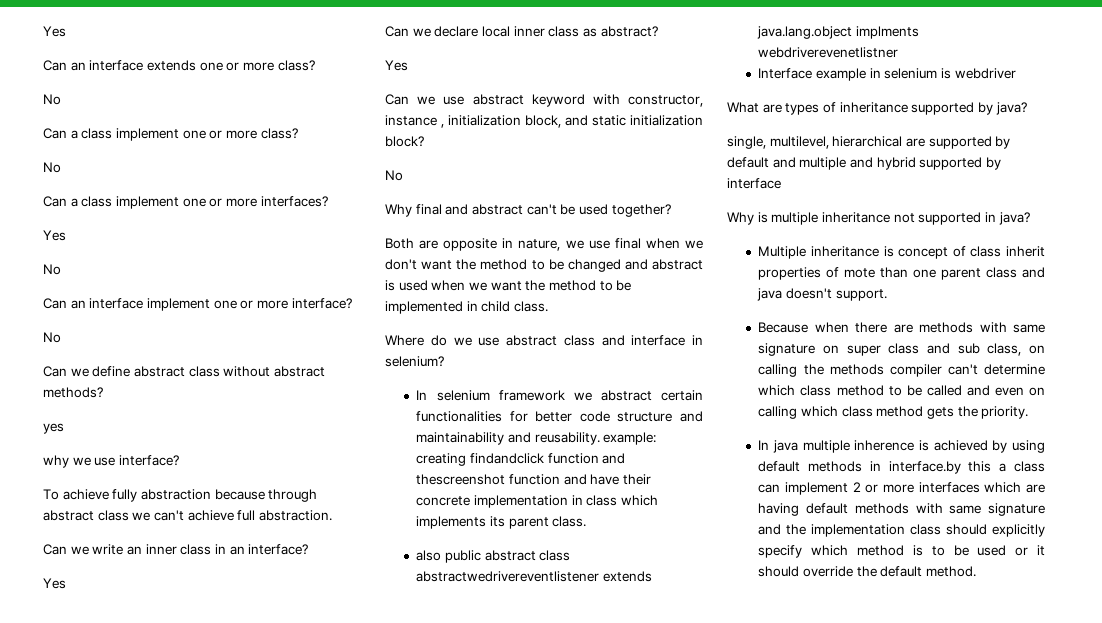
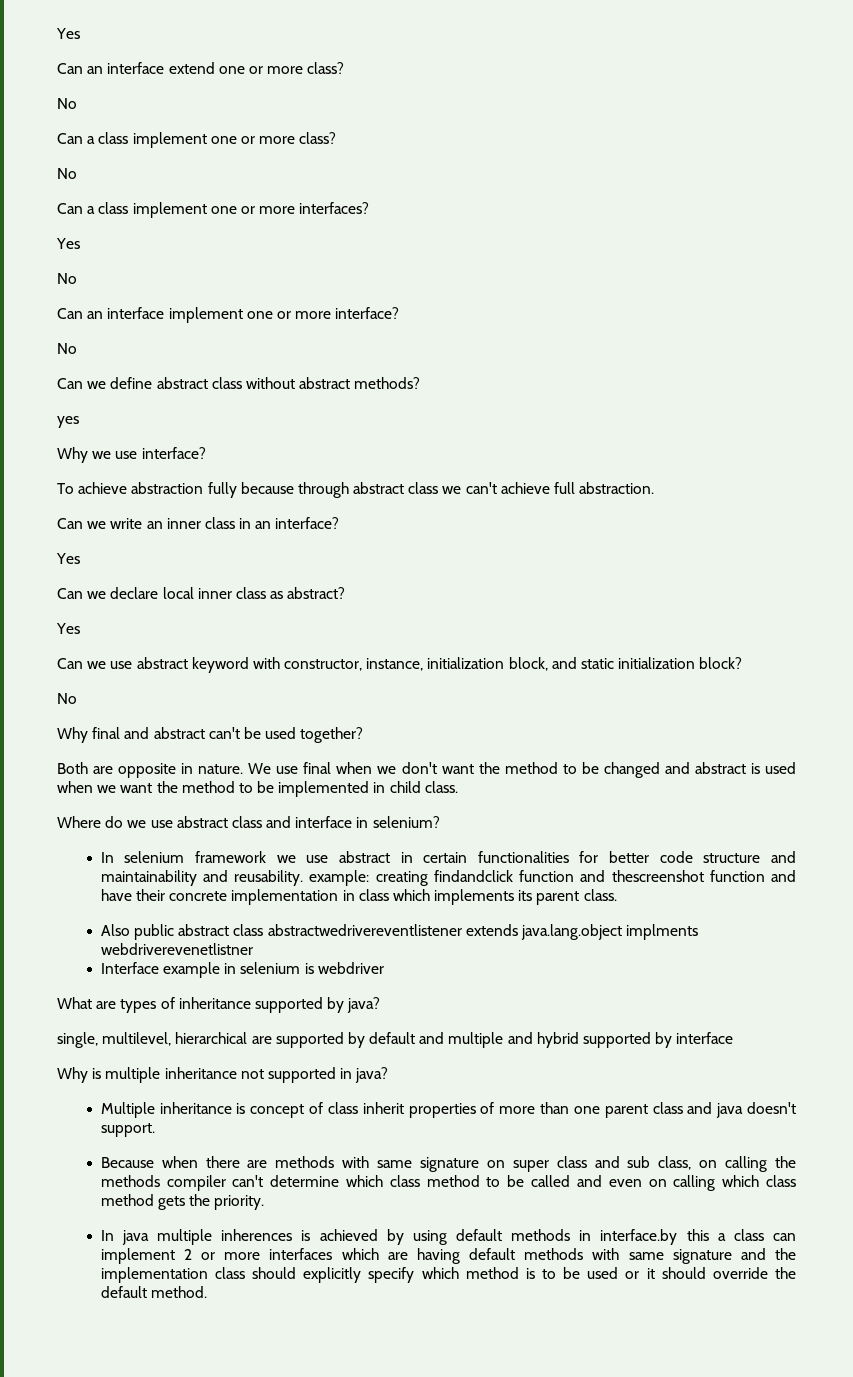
- Can an interface extends one or more class?
+ Can an interface extend one or more class?
- why we use interface?
+ Why we use interface?
- To achieve fully abstraction because through abstract class we can't achieve full abstraction.
+ To achieve abstraction fully because through abstract class we can't achieve full abstraction.
- Can we use abstract keyword with constructor, instance , initialization block, and static initialization block?
+ Can we use abstract keyword with constructor, instance, initialization block, and static initialization block?
- Both are opposite in nature, we use final when we don't want the method to be changed and abstract is used when we want the method to be implemented in child class.
+ Both are opposite in nature. We use final when we don't want the method to be changed and abstract is used when we want the method to be implemented in child class.
- In selenium framework we abstract certain functionalities for better code structure and maintainability and reusability. example: creating findandclick function and thescreenshot function and have their concrete implementation in class which implements its parent class.
+ In selenium framework we use abstract in certain functionalities for better code structure and maintainability and reusability. example: creating findandclick function and thescreenshot function and have their concrete implementation in class which implements its parent class.
- also public abstract class abstractwedrivereventlistener extends java.lang.object implments webdriverevenetlistner
+ Also public abstract class abstractwedrivereventlistener extends java.lang.object implments webdriverevenetlistner
- Multiple inheritance is concept of class inherit properties of mote than one parent class and java doesn't support.
+ Multiple inheritance is concept of class inherit properties of more than one parent class and java doesn't support.
- In java multiple inherence is achieved by using default methods in interface.by this a class can implement 2 or more interfaces which are having default methods with same signature and the implementation class should explicitly specify which method is to be used or it should override the default method.
+ In java multiple inherences is achieved by using default methods in interface.by this a class can implement 2 or more interfaces which are having default methods with same signature and the implementation class should explicitly specify which method is to be used or it should override the default method.

